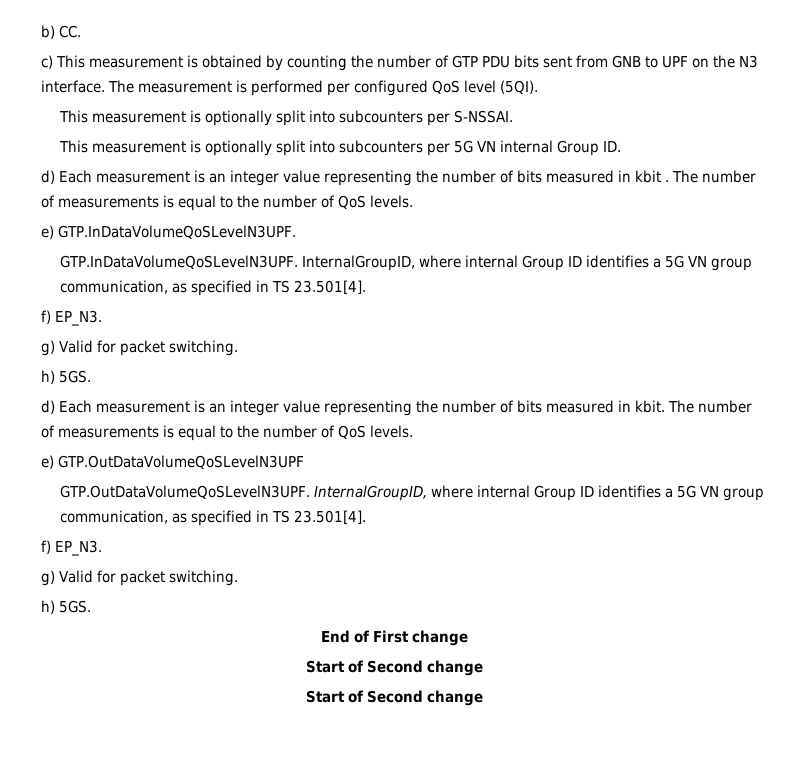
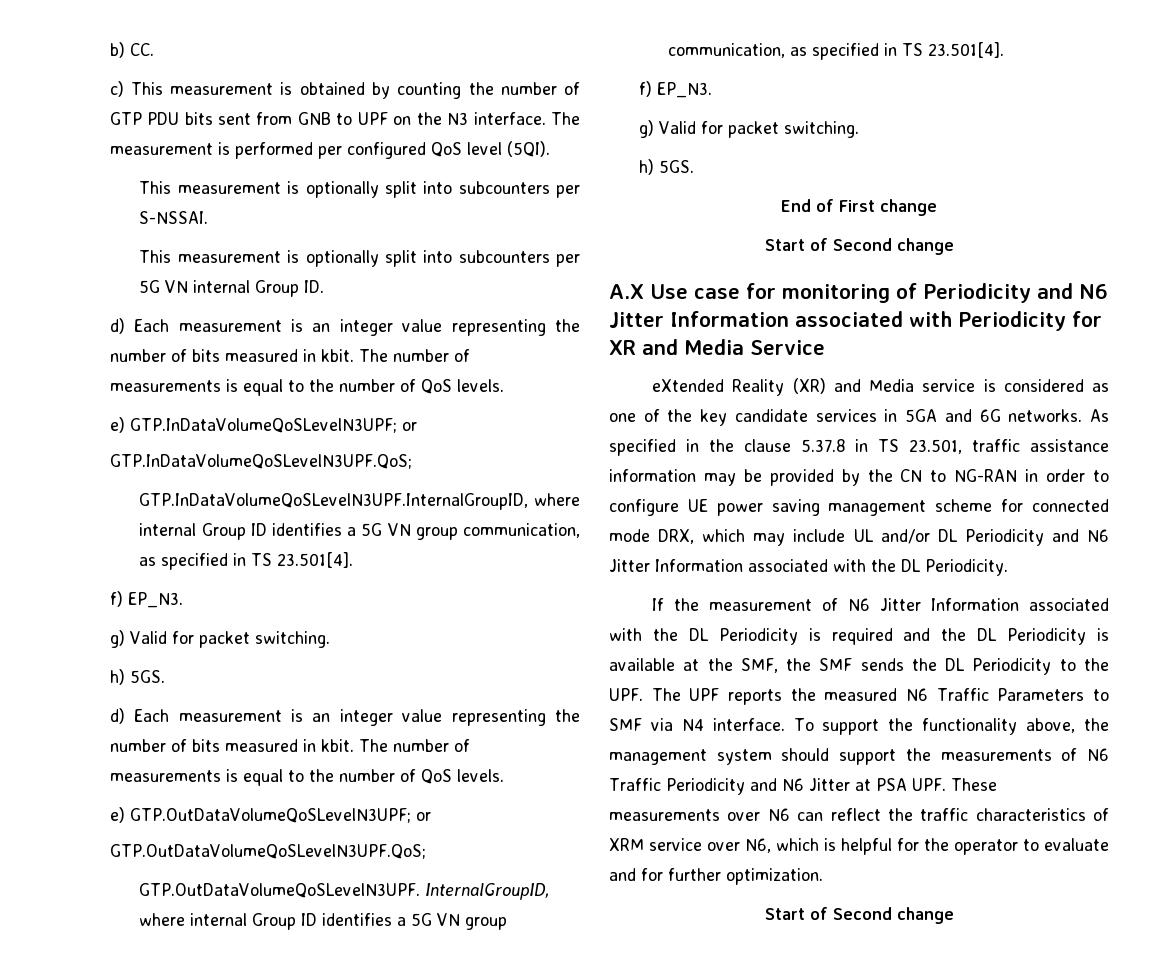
  This measurement is optionally split into subcounters per 5G VN internal Group ID.
- d) Each measurement is an integer value representing the number of bits measured in kbit .
+ d) Each measurement is an integer value representing the number of bits measured in kbit.
- e) GTP.InDataVolumeQoSLevelN3UPF.
- GTP.InDataVolumeQoSLevelN3UPF. InternalGroupID, where internal Group ID identifies a 5G VN group communication, as specified in TS 23.501[4].
+ e) GTP.InDataVolumeQoSLevelN3UPF; or
+ GTP.InDataVolumeQoSLevelN3UPF.QoS;
+ GTP.InDataVolumeQoSLevelN3UPF.InternalGroupID, where internal Group ID identifies a 5G VN group communication, as specified in TS 23.501[4].
- e) GTP.OutDataVolumeQoSLevelN3UPF
+ e) GTP.OutDataVolumeQoSLevelN3UPF; or
+ GTP.OutDataVolumeQoSLevelN3UPF.QoS;
+ A.X Use case for monitoring of Periodicity and N6 Jitter Information associated with Periodicity for XR and Media Service
+ eXtended Reality (XR) and Media service is considered as one of the key candidate services in 5GA and 6G networks. As specified in the clause 5.37.8 in TS 23.501, traffic assistance information may be provided by the CN to NG-RAN in order to configure UE power saving management scheme for connected mode DRX, which may include UL and/or DL Periodicity and N6 Jitter Information associated with the DL Periodicity.
+ If the measurement of N6 Jitter Information associated with the DL Periodicity is required and the DL Periodicity is available at the SMF, the SMF sends the DL Periodicity to the UPF. The UPF reports the measured N6 Traffic Parameters to SMF via N4 interface. To support the functionality above, the management system should support the measurements of N6 Traffic Periodicity and N6 Jitter at PSA UPF. These measurements over N6 can reflect the traffic characteristics of XRM service over N6, which is helpful for the operator to evaluate and for further optimization.

